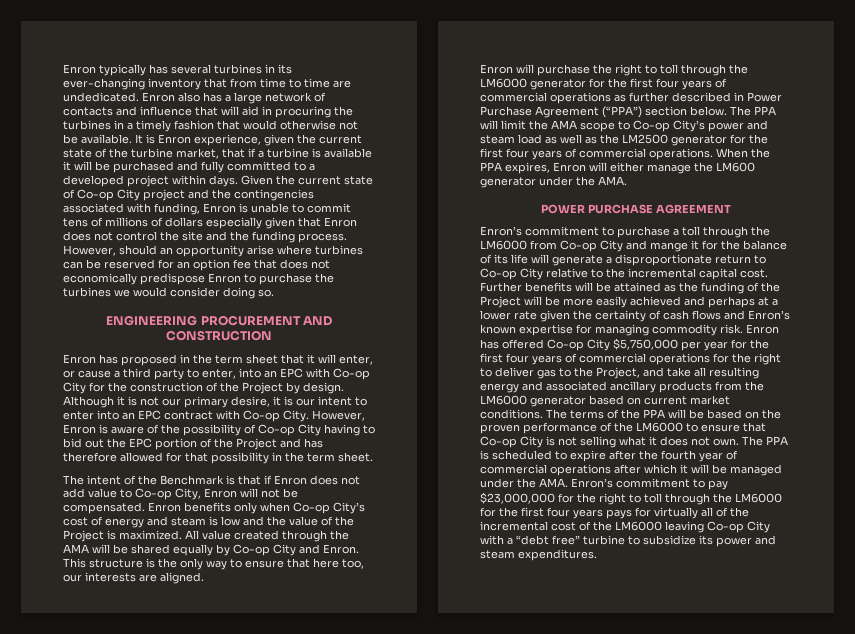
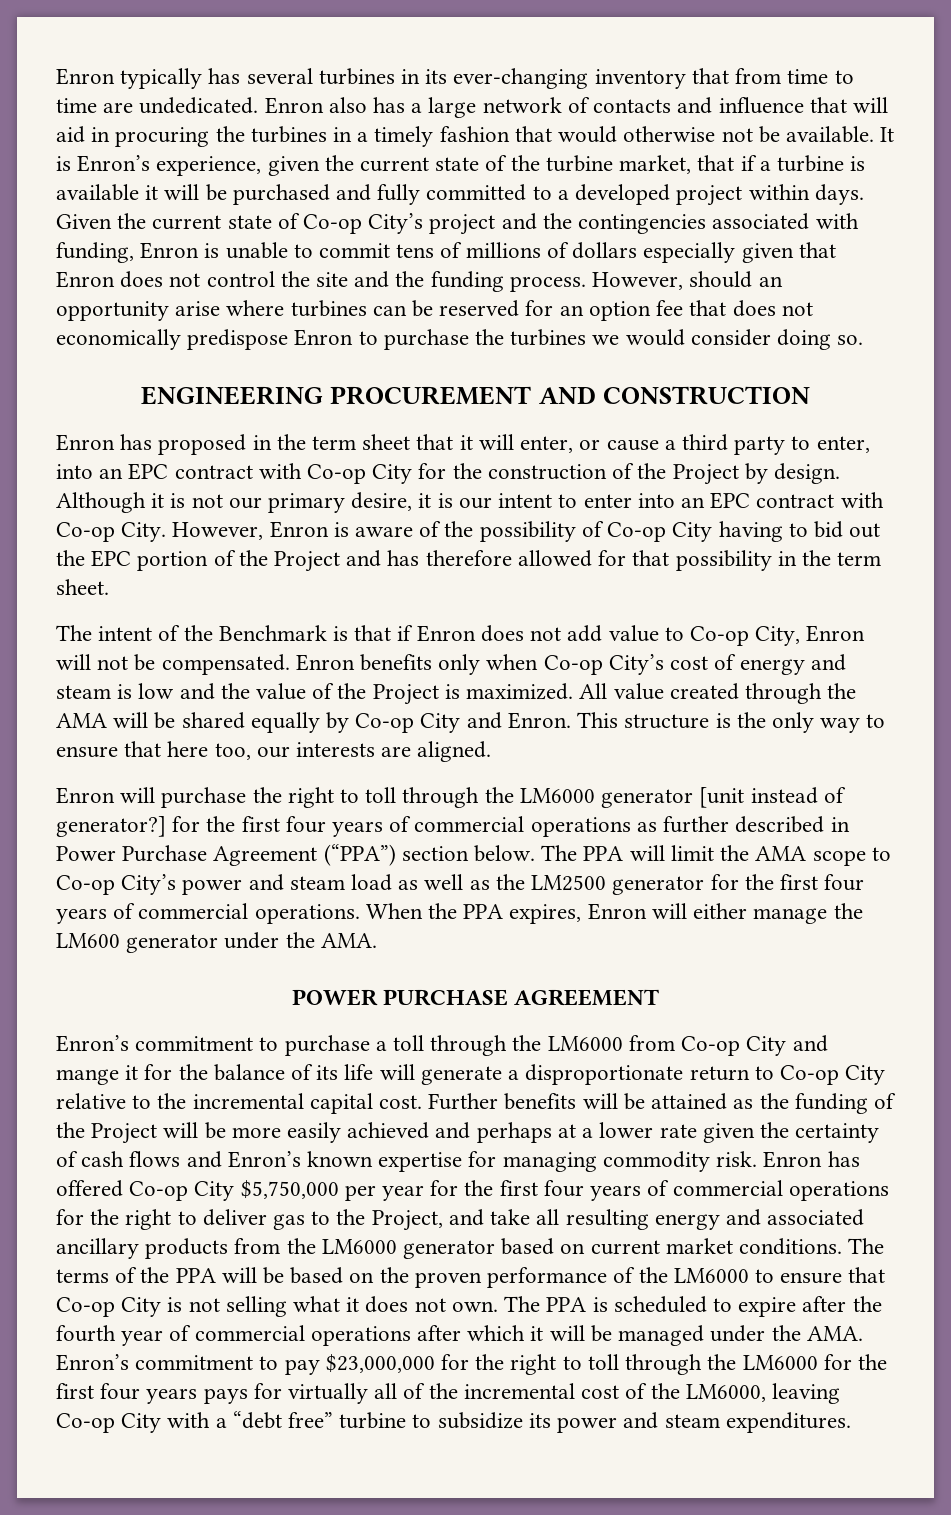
- It is Enron experience, given the current state of the turbine market, that if a turbine is available it will be purchased and fully committed to a developed project within days.
+ It is Enron’s experience, given the current state of the turbine market, that if a turbine is available it will be purchased and fully committed to a developed project within days.
- Given the current state of Co-op City project and the contingencies associated with funding, Enron is unable to commit tens of millions of dollars especially given that Enron does not control the site and the funding process.
+ Given the current state of Co-op City’s project and the contingencies associated with funding, Enron is unable to commit tens of millions of dollars especially given that Enron does not control the site and the funding process.
- Enron has proposed in the term sheet that it will enter, or cause a third party to enter, into an EPC with Co-op City for the construction of the Project by design.
+ Enron has proposed in the term sheet that it will enter, or cause a third party to enter, into an EPC contract with Co-op City for the construction of the Project by design.
- Enron will purchase the right to toll through the LM6000 generator for the first four years of commercial operations as further described in Power Purchase Agreement (“PPA”) section below.
+ Enron will purchase the right to toll through the LM6000 generator [unit instead of generator?] for the first four years of commercial operations as further described in Power Purchase Agreement (“PPA”) section below.
- The PPA is scheduled to expire after the fourth year of commercial operations after which it will be managed under the AMA. Enron’s commitment to pay $23,000,000 for the right to toll through the LM6000 for the first four years pays for virtually all of the incremental cost of the LM6000 leaving Co-op City with a “debt free” turbine to subsidize its power and steam expenditures.
+ The PPA is scheduled to expire after the fourth year of commercial operations after which it will be managed under the AMA. Enron’s commitment to pay $23,000,000 for the right to toll through the LM6000 for the first four years pays for virtually all of the incremental cost of the LM6000, leaving Co-op City with a “debt free” turbine to subsidize its power and steam expenditures.

